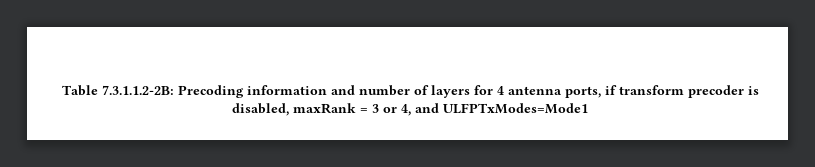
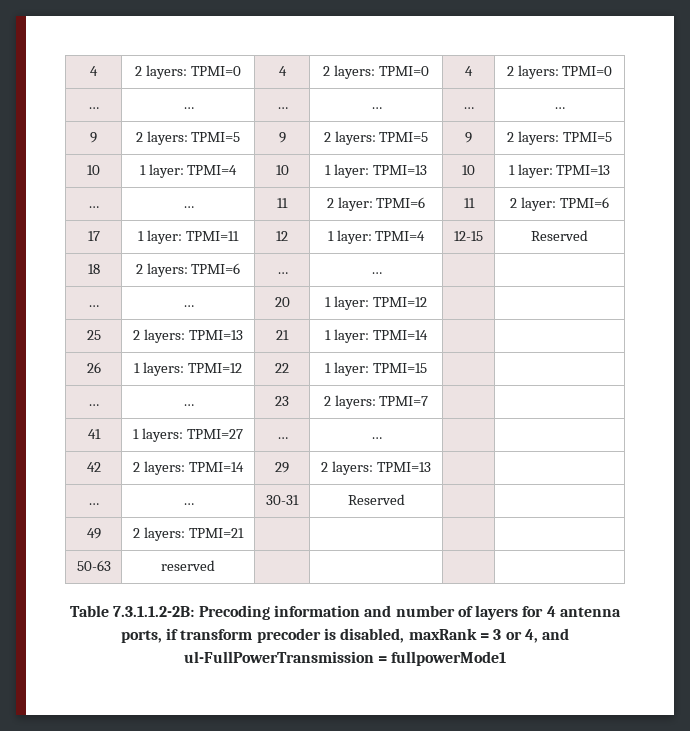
+ 4 | 2 layers: TPMI=0 | 4 | 2 layers: TPMI=0 | 4 | 2 layers: TPMI=0
+ … | … | … | … | … | …
+ 9 | 2 layers: TPMI=5 | 9 | 2 layers: TPMI=5 | 9 | 2 layers: TPMI=5
+ 10 | 1 layer: TPMI=4 | 10 | 1 layer: TPMI=13 | 10 | 1 layer: TPMI=13
+ … | … | 11 | 2 layer: TPMI=6 | 11 | 2 layer: TPMI=6
+ 17 | 1 layer: TPMI=11 | 12 | 1 layer: TPMI=4 | 12-15 | Reserved
+ 18 | 2 layers: TPMI=6 | … | … | |
+ … | … | 20 | 1 layer: TPMI=12 | |
+ 25 | 2 layers: TPMI=13 | 21 | 1 layer: TPMI=14 | |
+ 26 | 1 layers: TPMI=12 | 22 | 1 layer: TPMI=15 | |
+ … | … | 23 | 2 layers: TPMI=7 | |
+ 41 | 1 layers: TPMI=27 | … | … | |
+ 42 | 2 layers: TPMI=14 | 29 | 2 layers: TPMI=13 | |
+ … | … | 30-31 | Reserved | |
+ 49 | 2 layers: TPMI=21 | | | |
+ 50-63 | reserved | | | |
- Table 7.3.1.1.2-2B: Precoding information and number of layers for 4 antenna ports, if transform precoder is disabled, maxRank = 3 or 4, and ULFPTxModes=Mode1
+ Table 7.3.1.1.2-2B: Precoding information and number of layers for 4 antenna ports, if transform precoder is disabled, maxRank = 3 or 4, and ul-FullPowerTransmission = fullpowerMode1

